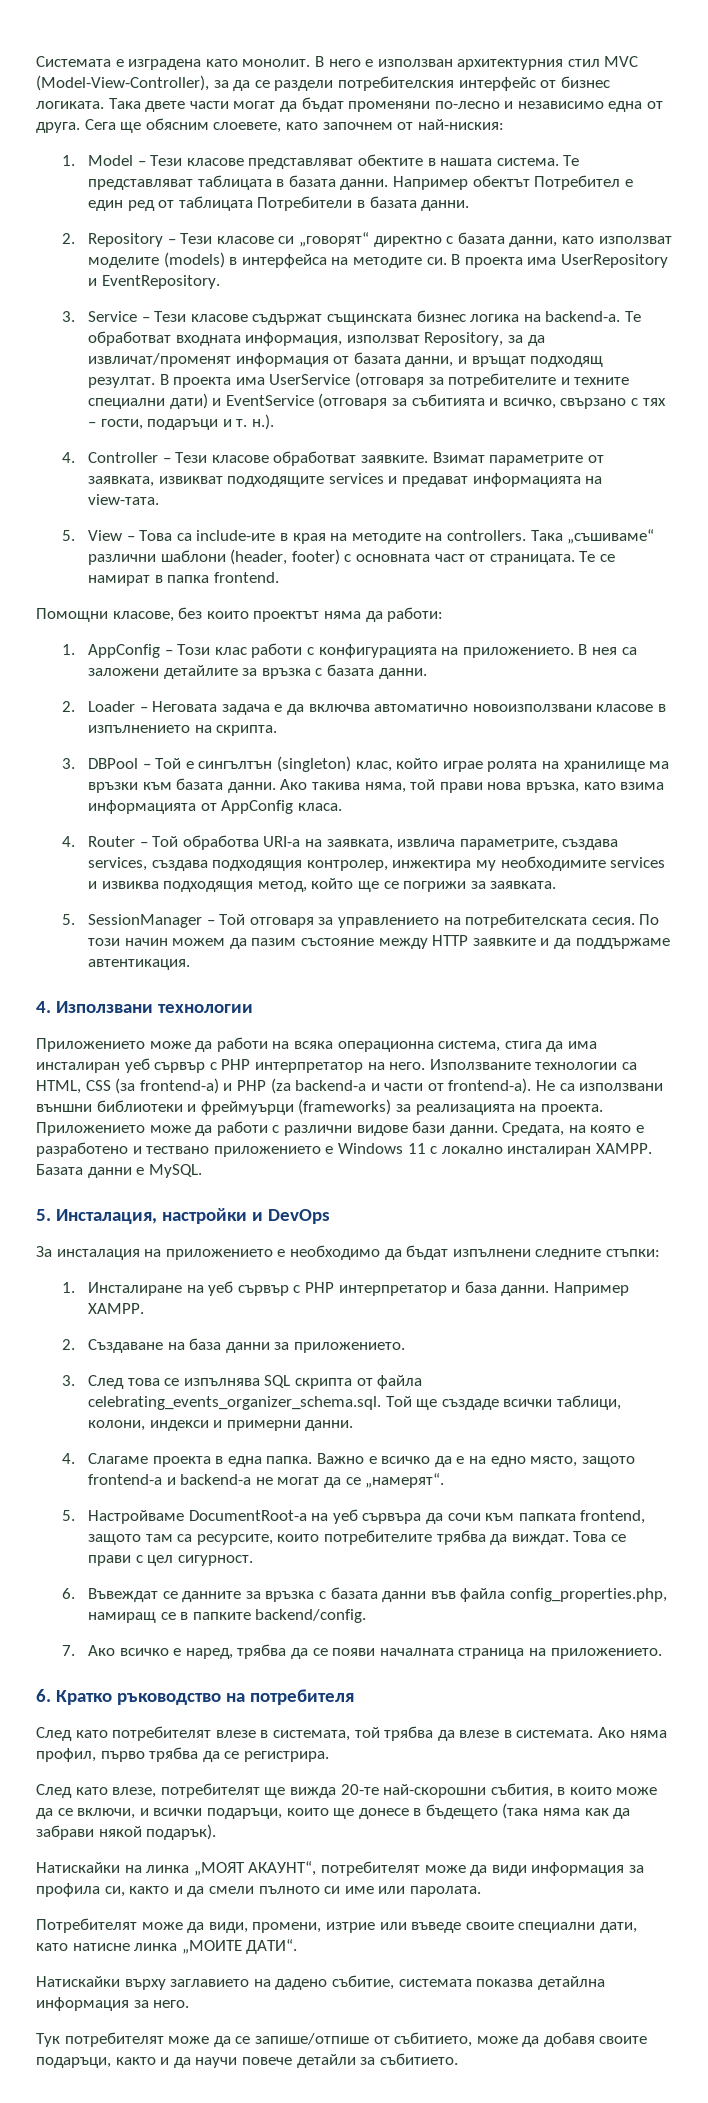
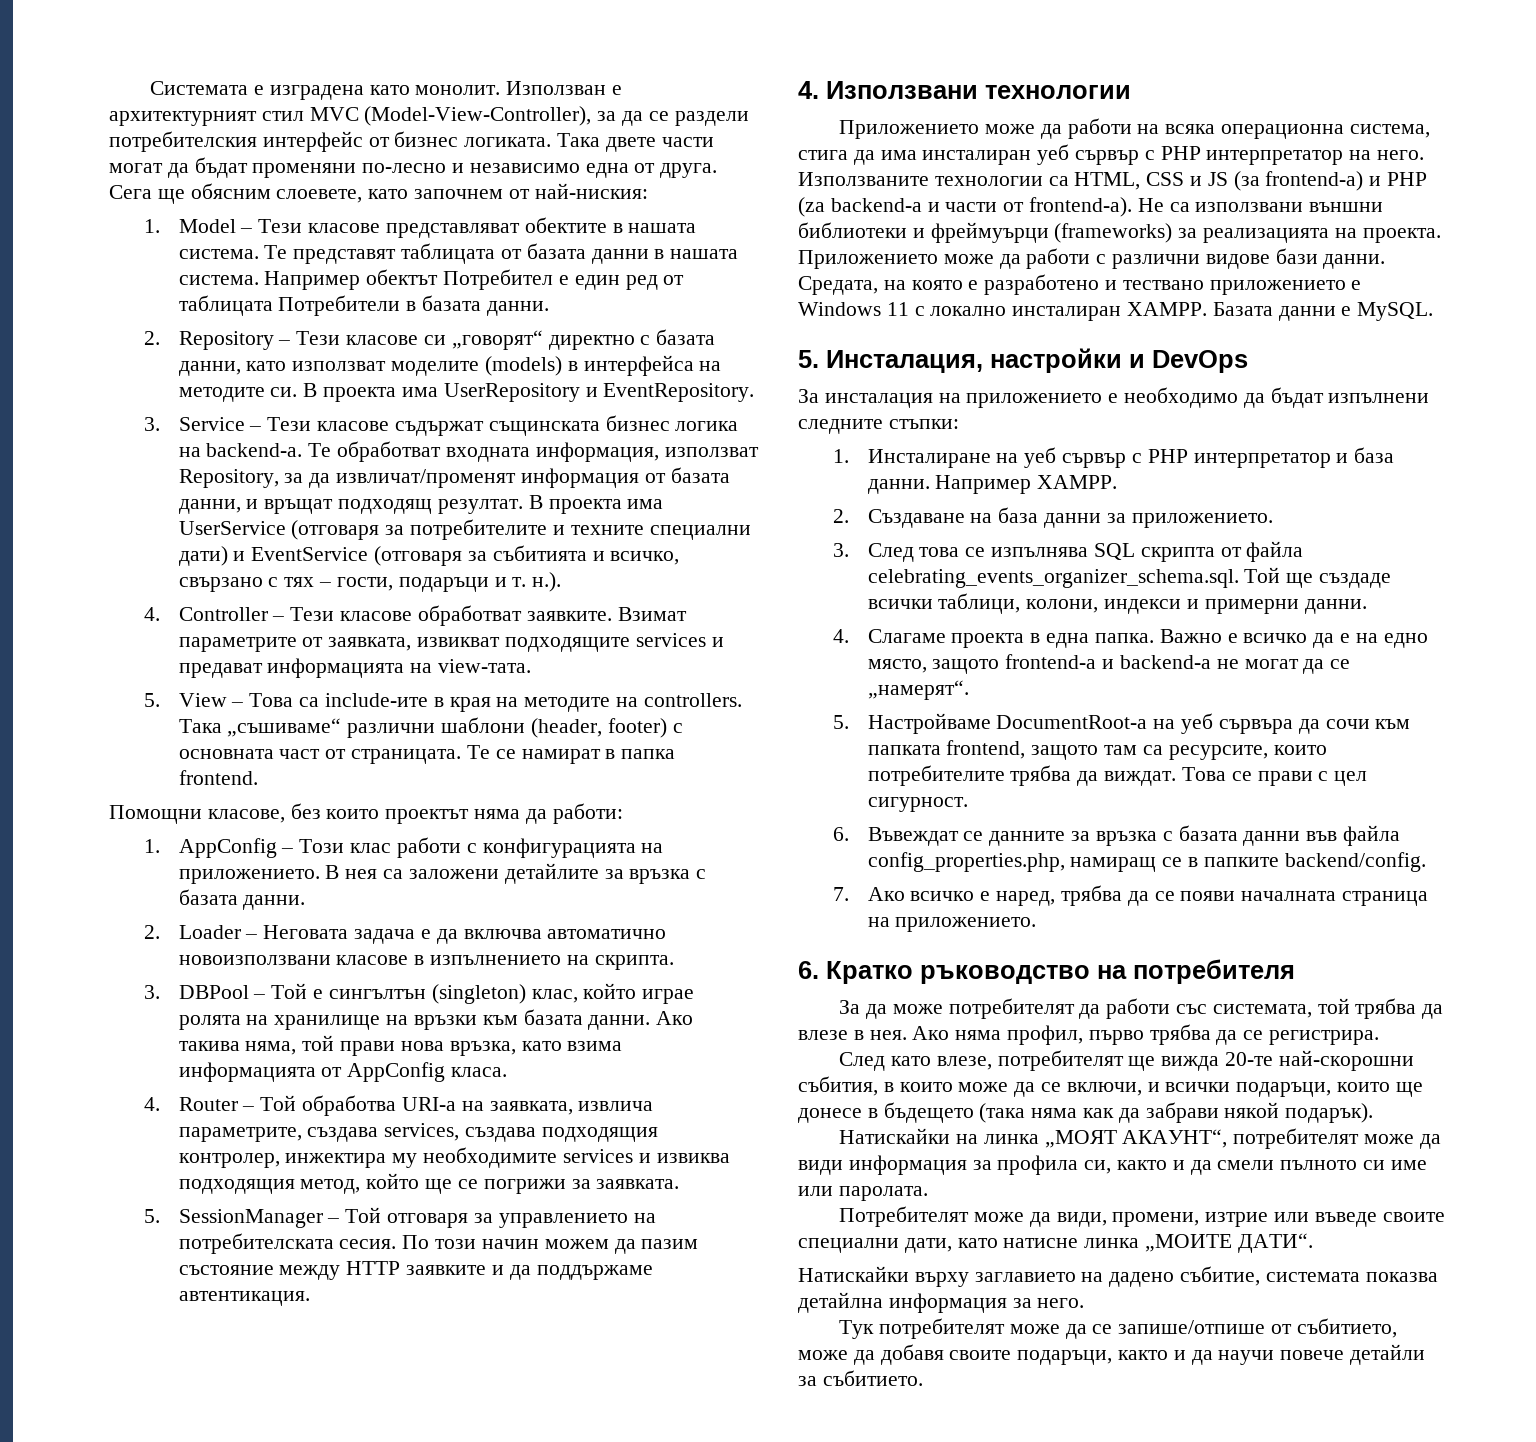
- В него е използван архитектурния стил MVC (Model-View-Controller), за да се раздели потребителския интерфейс от бизнес логиката.
+ Използван е архитектурният стил MVC (Model-View-Controller), за да се раздели потребителския интерфейс от бизнес логиката.
- Те представляват таблицата в базата данни.
+ Те представят таблицата от базата данни в нашата система.
- 3. DBPool – Той е сингълтън (singleton) клас, който играе ролята на хранилище ма връзки към базата данни.
+ 3. DBPool – Той е сингълтън (singleton) клас, който играе ролята на хранилище на връзки към базата данни.
- Използваните технологии са HTML, CSS (за frontend-a) и PHP (za backend-a и части от frontend-a).
+ Използваните технологии са HTML, CSS и JS (за frontend-a) и PHP (za backend-a и части от frontend-a).
- След като потребителят влезе в системата, той трябва да влезе в системата.
+ За да може потребителят да работи със системата, той трябва да влезе в нея.

